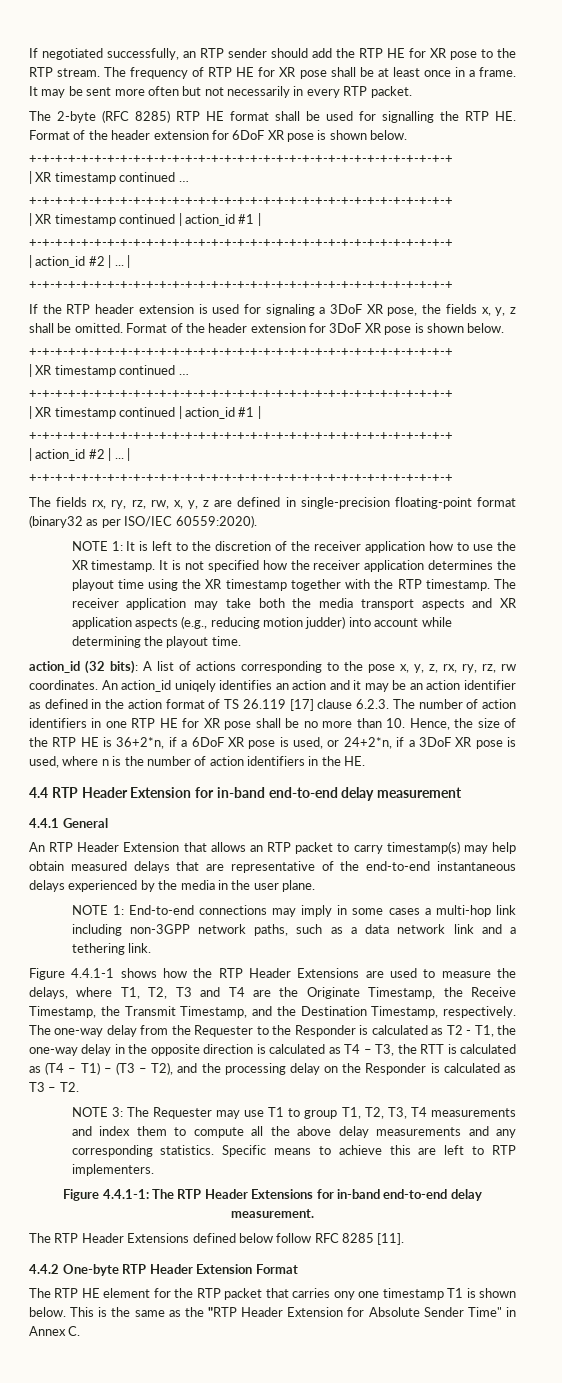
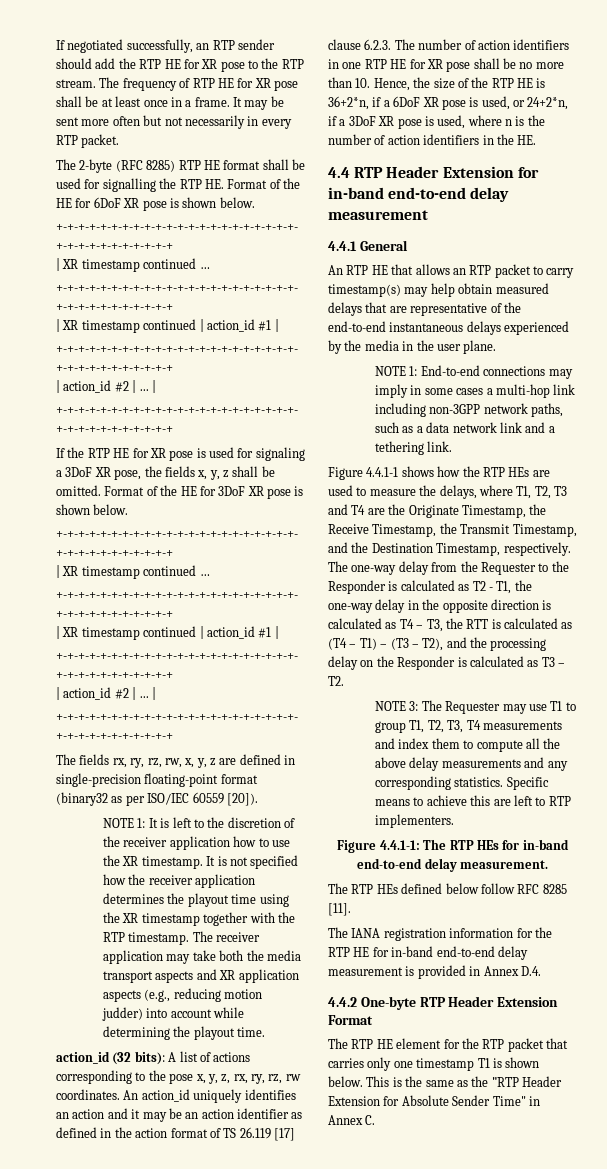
- The 2-byte (RFC 8285) RTP HE format shall be used for signalling the RTP HE. Format of the header extension for 6DoF XR pose is shown below.
+ The 2-byte (RFC 8285) RTP HE format shall be used for signalling the RTP HE. Format of the HE for 6DoF XR pose is shown below.
- If the RTP header extension is used for signaling a 3DoF XR pose, the fields x, y, z shall be omitted.
+ If the RTP HE for XR pose is used for signaling a 3DoF XR pose, the fields x, y, z shall be omitted.
- Format of the header extension for 3DoF XR pose is shown below.
+ Format of the HE for 3DoF XR pose is shown below.
- The fields rx, ry, rz, rw, x, y, z are defined in single-precision floating-point format (binary32 as per ISO/IEC 60559:2020).
+ The fields rx, ry, rz, rw, x, y, z are defined in single-precision floating-point format (binary32 as per ISO/IEC 60559 [20]).
- An action_id uniqely identifies an action and it may be an action identifier as defined in the action format of TS 26.119 [17] clause 6.2.3. The number of action identifiers in one RTP HE for XR pose shall be no more than 10. Hence, the size of the RTP HE is 36+2*n, if a 6DoF XR pose is used, or 24+2*n, if a 3DoF XR pose is used, where n is the number of action identifiers in the HE.
+ An action_id uniquely identifies an action and it may be an action identifier as defined in the action format of TS 26.119 [17] clause 6.2.3. The number of action identifiers in one RTP HE for XR pose shall be no more than 10. Hence, the size of the RTP HE is 36+2*n, if a 6DoF XR pose is used, or 24+2*n, if a 3DoF XR pose is used, where n is the number of action identifiers in the HE.
- An RTP Header Extension that allows an RTP packet to carry timestamp(s) may help obtain measured delays that are representative of the end-to-end instantaneous delays experienced by the media in the user plane.
+ An RTP HE that allows an RTP packet to carry timestamp(s) may help obtain measured delays that are representative of the end-to-end instantaneous delays experienced by the media in the user plane.
- Figure 4.4.1-1 shows how the RTP Header Extensions are used to measure the delays, where T1, T2, T3 and T4 are the Originate Timestamp, the Receive Timestamp, the Transmit Timestamp, and the Destination Timestamp, respectively.
+ Figure 4.4.1-1 shows how the RTP HEs are used to measure the delays, where T1, T2, T3 and T4 are the Originate Timestamp, the Receive Timestamp, the Transmit Timestamp, and the Destination Timestamp, respectively.
- Figure 4.4.1-1: The RTP Header Extensions for in-band end-to-end delay measurement.
+ Figure 4.4.1-1: The RTP HEs for in-band end-to-end delay measurement.
- The RTP Header Extensions defined below follow RFC 8285 [11].
+ The RTP HEs defined below follow RFC 8285 [11].
+ The IANA registration information for the RTP HE for in-band end-to-end delay measurement is provided in Annex D.4.
- The RTP HE element for the RTP packet that carries ony one timestamp T1 is shown below.
+ The RTP HE element for the RTP packet that carries only one timestamp T1 is shown below.

